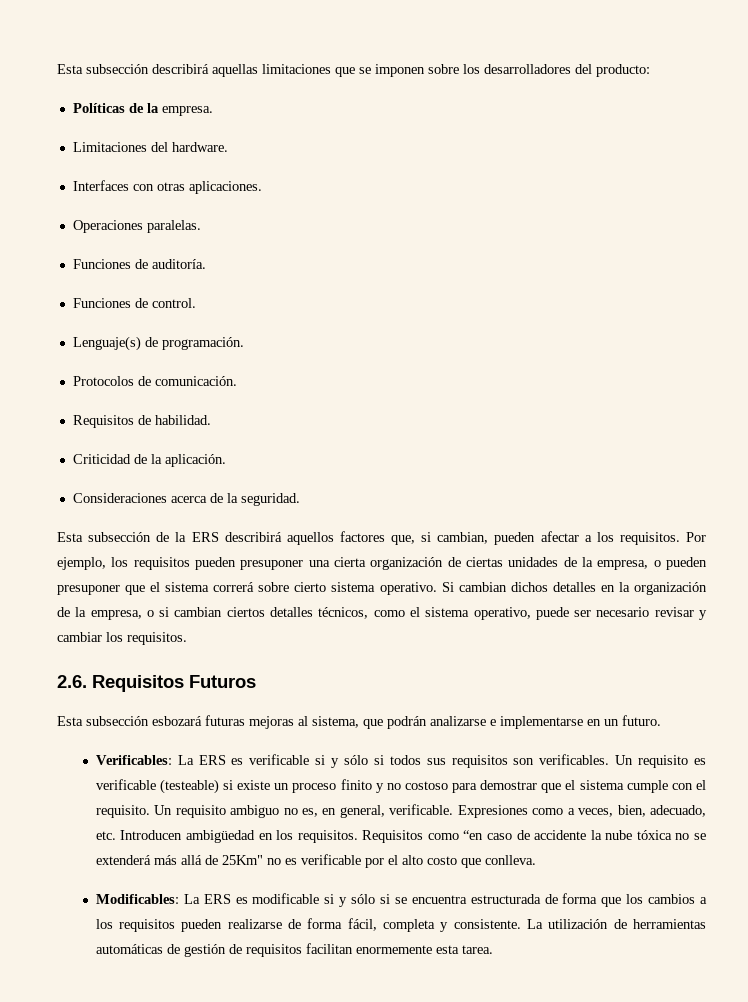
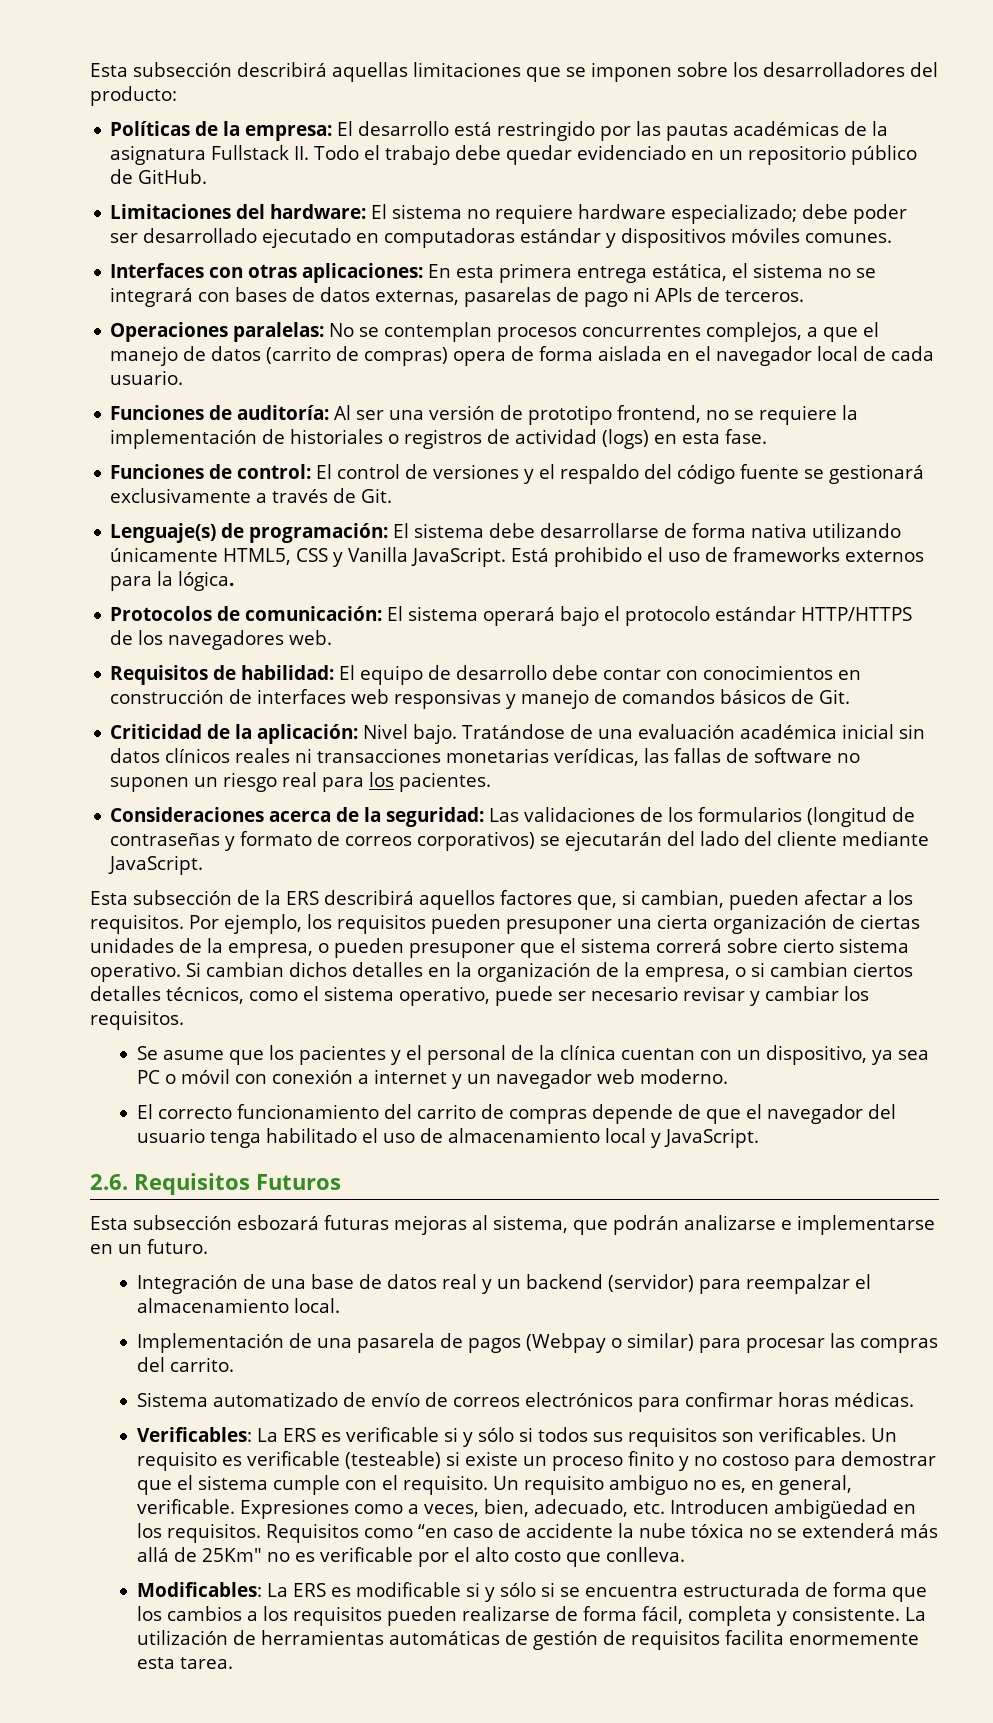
- Políticas de la empresa.
- Limitaciones del hardware.
- Interfaces con otras aplicaciones.
- Operaciones paralelas.
- Funciones de auditoría.
- Funciones de control.
- Lenguaje(s) de programación.
- Protocolos de comunicación.
- Requisitos de habilidad.
- Criticidad de la aplicación.
- Consideraciones acerca de la seguridad.
+ Políticas de la empresa: El desarrollo está restringido por las pautas académicas de la asignatura Fullstack II. Todo el trabajo debe quedar evidenciado en un repositorio público de GitHub.
+ Limitaciones del hardware: El sistema no requiere hardware especializado; debe poder ser desarrollado ejecutado en computadoras estándar y dispositivos móviles comunes.
+ Interfaces con otras aplicaciones: En esta primera entrega estática, el sistema no se integrará con bases de datos externas, pasarelas de pago ni APIs de terceros.
+ Operaciones paralelas: No se contemplan procesos concurrentes complejos, a que el manejo de datos (carrito de compras) opera de forma aislada en el navegador local de cada usuario.
+ Funciones de auditoría: Al ser una versión de prototipo frontend, no se requiere la implementación de historiales o registros de actividad (logs) en esta fase.
+ Funciones de control: El control de versiones y el respaldo del código fuente se gestionará exclusivamente a través de Git.
+ Lenguaje(s) de programación: El sistema debe desarrollarse de forma nativa utilizando únicamente HTML5, CSS y Vanilla JavaScript. Está prohibido el uso de frameworks externos para la lógica.
+ Protocolos de comunicación: El sistema operará bajo el protocolo estándar HTTP/HTTPS de los navegadores web.
+ Requisitos de habilidad: El equipo de desarrollo debe contar con conocimientos en construcción de interfaces web responsivas y manejo de comandos básicos de Git.
+ Criticidad de la aplicación: Nivel bajo. Tratándose de una evaluación académica inicial sin datos clínicos reales ni transacciones monetarias verídicas, las fallas de software no suponen un riesgo real para los pacientes.
+ Consideraciones acerca de la seguridad: Las validaciones de los formularios (longitud de contraseñas y formato de correos corporativos) se ejecutarán del lado del cliente mediante JavaScript.
+ Se asume que los pacientes y el personal de la clínica cuentan con un dispositivo, ya sea PC o móvil con conexión a internet y un navegador web moderno.
+ El correcto funcionamiento del carrito de compras depende de que el navegador del usuario tenga habilitado el uso de almacenamiento local y JavaScript.
+ Integración de una base de datos real y un backend (servidor) para reempalzar el almacenamiento local.
+ Implementación de una pasarela de pagos (Webpay o similar) para procesar las compras del carrito.
+ Sistema automatizado de envío de correos electrónicos para confirmar horas médicas.
- La utilización de herramientas automáticas de gestión de requisitos facilitan enormemente esta tarea.
+ La utilización de herramientas automáticas de gestión de requisitos facilita enormemente esta tarea.

